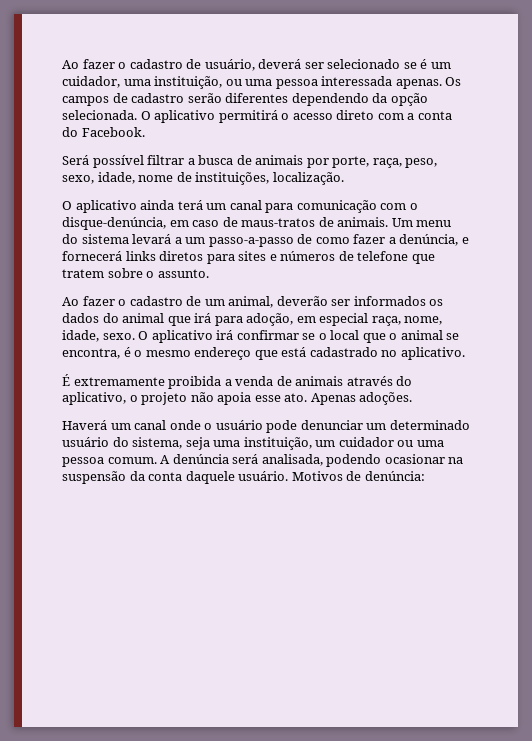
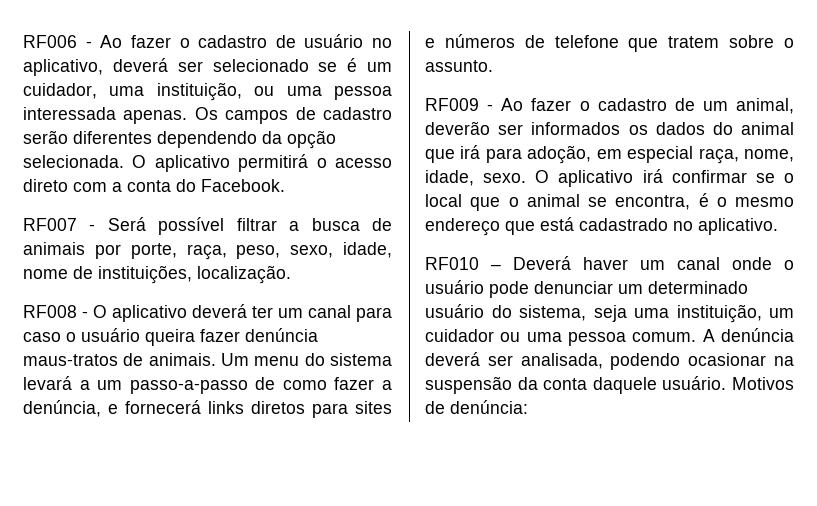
- Ao fazer o cadastro de usuário, deverá ser selecionado se é um cuidador, uma instituição, ou uma pessoa interessada apenas.
+ RF006 - Ao fazer o cadastro de usuário no aplicativo, deverá ser selecionado se é um cuidador, uma instituição, ou uma pessoa interessada apenas.
- Será possível filtrar a busca de animais por porte, raça, peso, sexo, idade, nome de instituições, localização.
+ RF007 - Será possível filtrar a busca de animais por porte, raça, peso, sexo, idade, nome de instituições, localização.
- O aplicativo ainda terá um canal para comunicação com o disque-denúncia, em caso de maus-tratos de animais.
+ RF008 - O aplicativo deverá ter um canal para caso o usuário queira fazer denúncia maus-tratos de animais.
- Ao fazer o cadastro de um animal, deverão ser informados os dados do animal que irá para adoção, em especial raça, nome, idade, sexo.
+ RF009 - Ao fazer o cadastro de um animal, deverão ser informados os dados do animal que irá para adoção, em especial raça, nome, idade, sexo.
- É extremamente proibida a venda de animais através do aplicativo, o projeto não apoia esse ato. Apenas adoções.
- Haverá um canal onde o usuário pode denunciar um determinado usuário do sistema, seja uma instituição, um cuidador ou uma pessoa comum.
+ RF010 – Deverá haver um canal onde o usuário pode denunciar um determinado usuário do sistema, seja uma instituição, um cuidador ou uma pessoa comum.
- A denúncia será analisada, podendo ocasionar na suspensão da conta daquele usuário.
+ A denúncia deverá ser analisada, podendo ocasionar na suspensão da conta daquele usuário.

